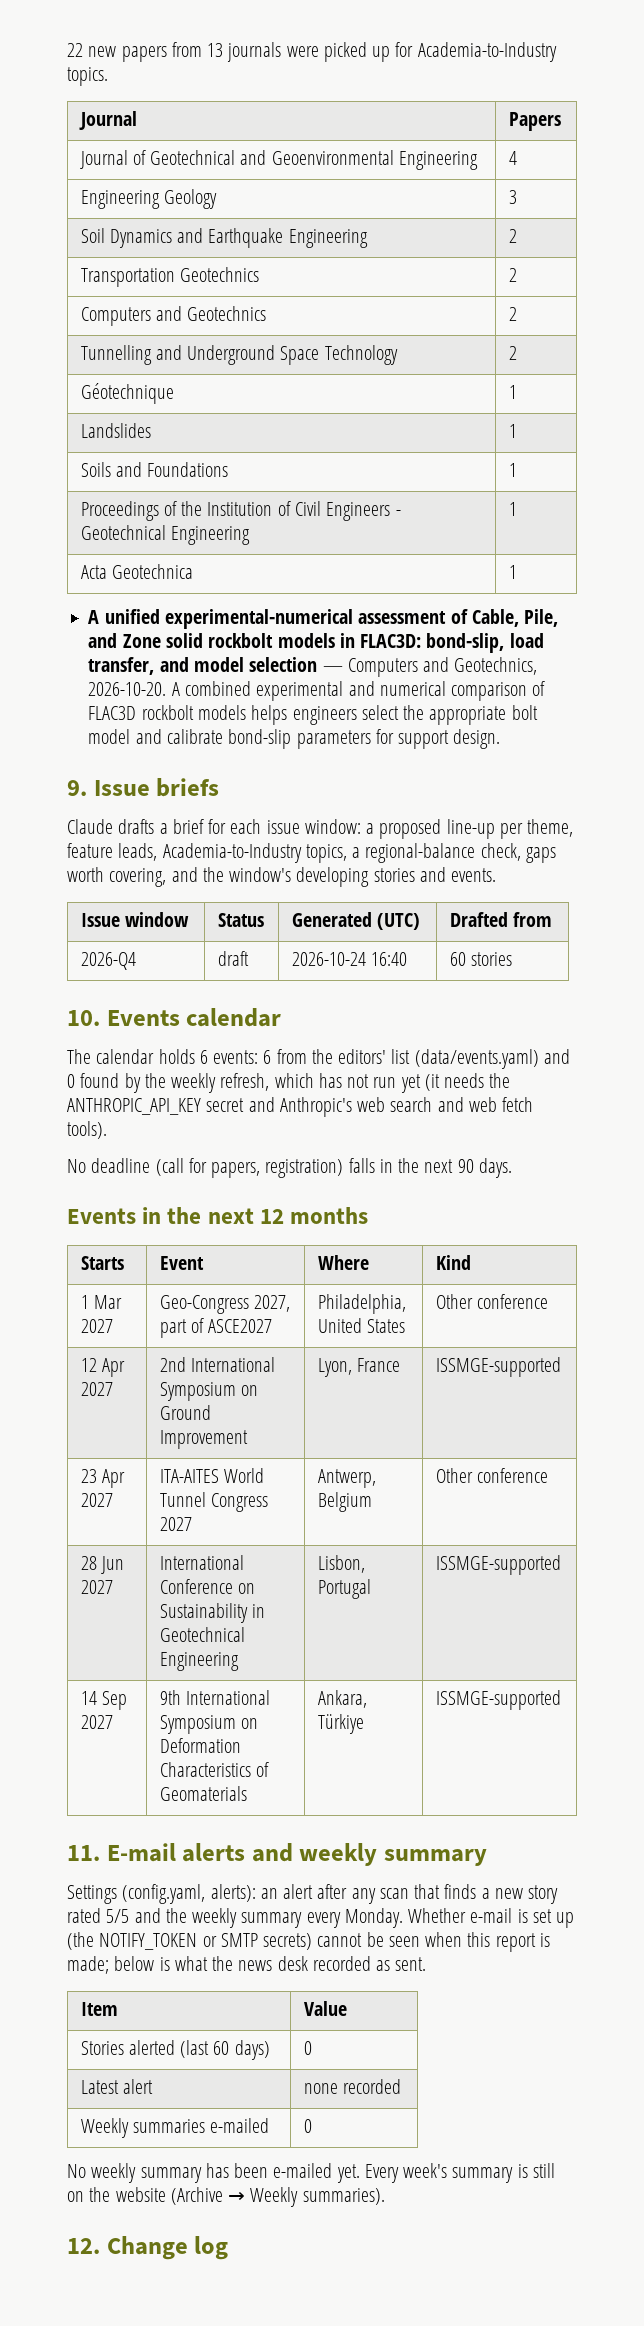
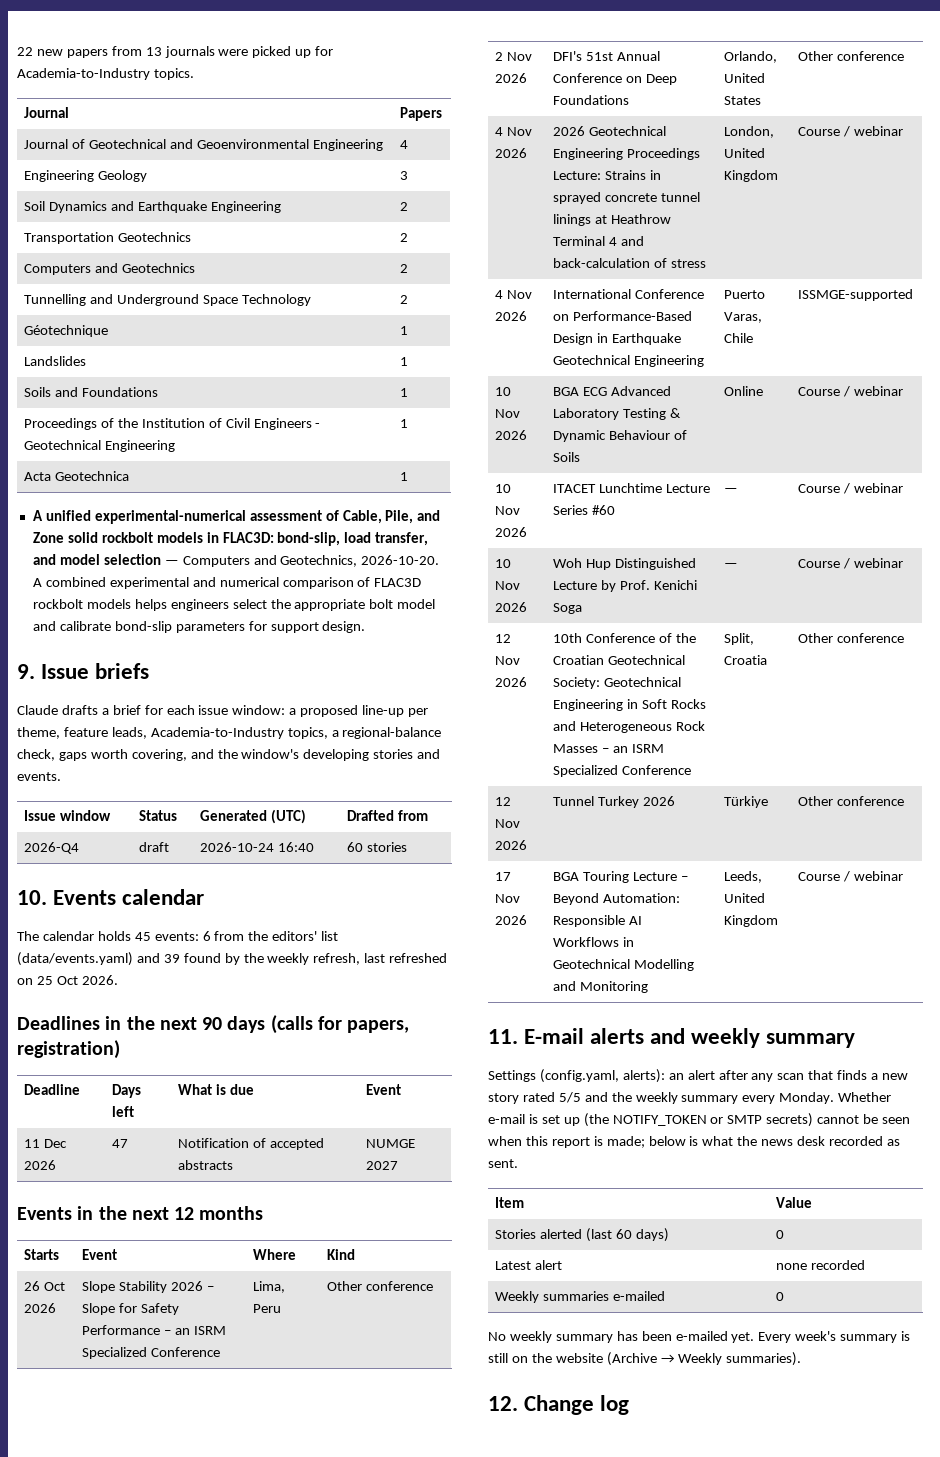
- The calendar holds 6 events: 6 from the editors' list (data/events.yaml) and 0 found by the weekly refresh, which has not run yet (it needs the ANTHROPIC_API_KEY secret and Anthropic's web search and web fetch tools).
- No deadline (call for papers, registration) falls in the next 90 days.
+ The calendar holds 45 events: 6 from the editors' list (data/events.yaml) and 39 found by the weekly refresh, last refreshed on 25 Oct 2026.
+ Deadlines in the next 90 days (calls for papers, registration)
+ Deadline | Days left | What is due | Event
+ 11 Dec 2026 | 47 | Notification of accepted abstracts | NUMGE 2027
- 1 Mar 2027 | Geo-Congress 2027, part of ASCE2027 | Philadelphia, United States | Other conference
- 12 Apr 2027 | 2nd International Symposium on Ground Improvement | Lyon, France | ISSMGE-supported
- 23 Apr 2027 | ITA-AITES World Tunnel Congress 2027 | Antwerp, Belgium | Other conference
- 28 Jun 2027 | International Conference on Sustainability in Geotechnical Engineering | Lisbon, Portugal | ISSMGE-supported
- 14 Sep 2027 | 9th International Symposium on Deformation Characteristics of Geomaterials | Ankara, Türkiye | ISSMGE-supported
+ 26 Oct 2026 | Slope Stability 2026 – Slope for Safety Performance – an ISRM Specialized Conference | Lima, Peru | Other conference
+ 2 Nov 2026 | DFI's 51st Annual Conference on Deep Foundations | Orlando, United States | Other conference
+ 4 Nov 2026 | 2026 Geotechnical Engineering Proceedings Lecture: Strains in sprayed concrete tunnel linings at Heathrow Terminal 4 and back-calculation of stress | London, United Kingdom | Course / webinar
+ 4 Nov 2026 | International Conference on Performance-Based Design in Earthquake Geotechnical Engineering | Puerto Varas, Chile | ISSMGE-supported
+ 10 Nov 2026 | BGA ECG Advanced Laboratory Testing & Dynamic Behaviour of Soils | Online | Course / webinar
+ 10 Nov 2026 | ITACET Lunchtime Lecture Series #60 | — | Course / webinar
+ 10 Nov 2026 | Woh Hup Distinguished Lecture by Prof. Kenichi Soga | — | Course / webinar
+ 12 Nov 2026 | 10th Conference of the Croatian Geotechnical Society: Geotechnical Engineering in Soft Rocks and Heterogeneous Rock Masses – an ISRM Specialized Conference | Split, Croatia | Other conference
+ 12 Nov 2026 | Tunnel Turkey 2026 | Türkiye | Other conference
+ 17 Nov 2026 | BGA Touring Lecture – Beyond Automation: Responsible AI Workflows in Geotechnical Modelling and Monitoring | Leeds, United Kingdom | Course / webinar

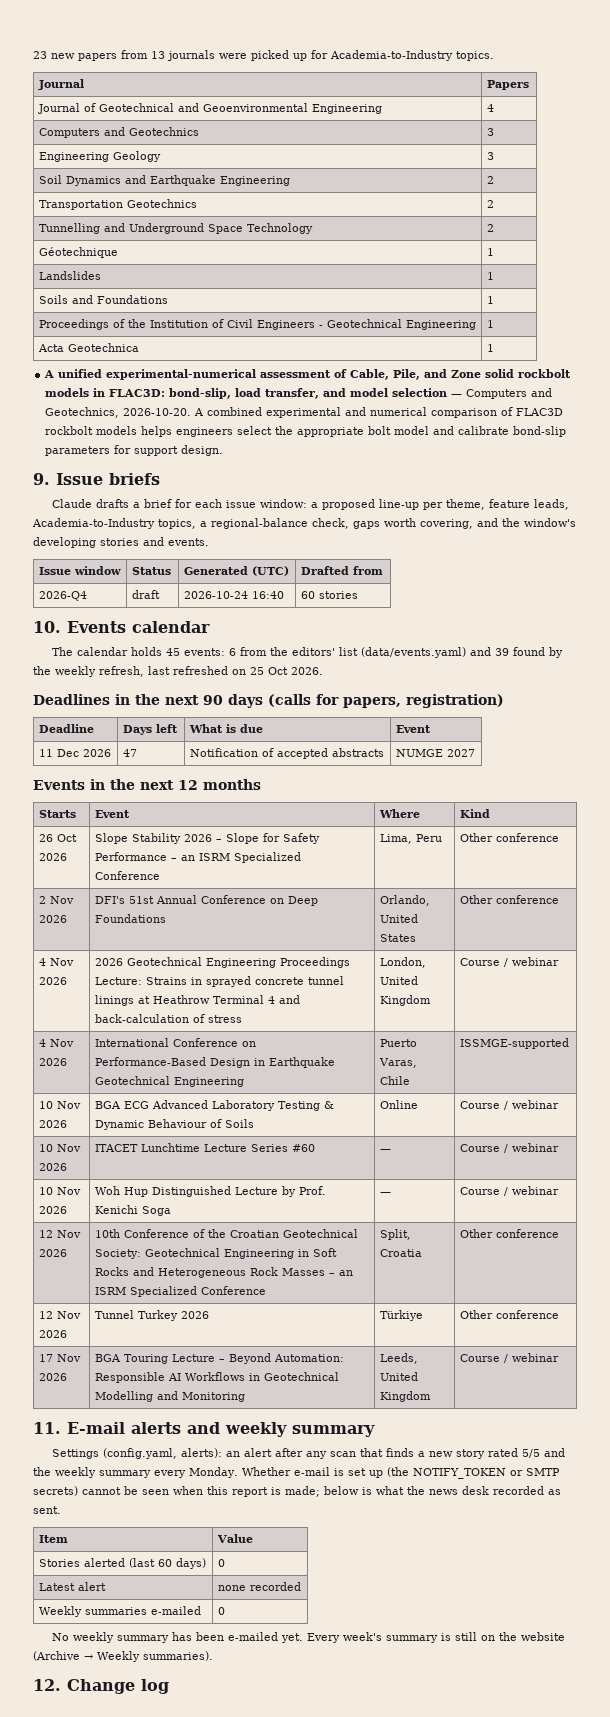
- 22 new papers from 13 journals were picked up for Academia-to-Industry topics.
+ 23 new papers from 13 journals were picked up for Academia-to-Industry topics.
+ Computers and Geotechnics | 3
- Computers and Geotechnics | 2

